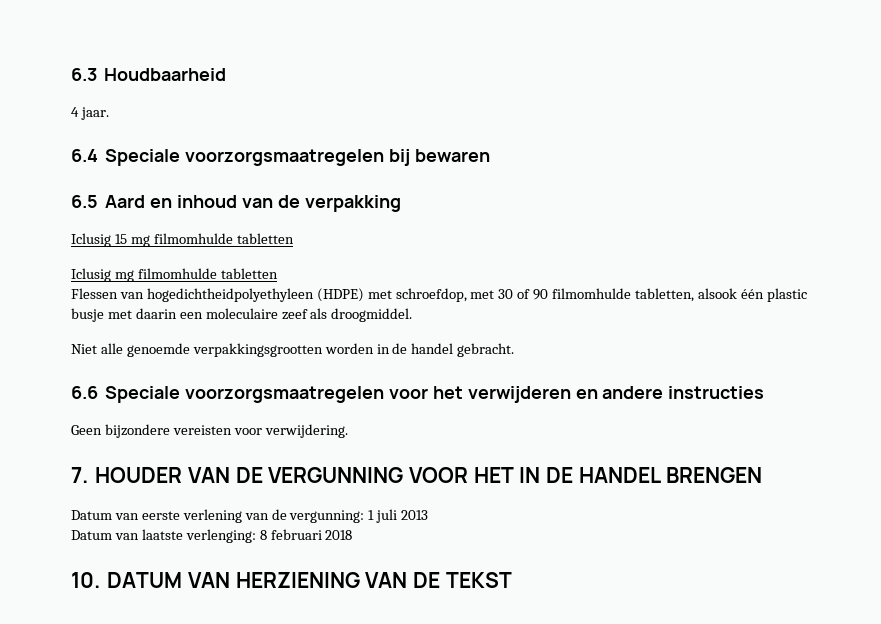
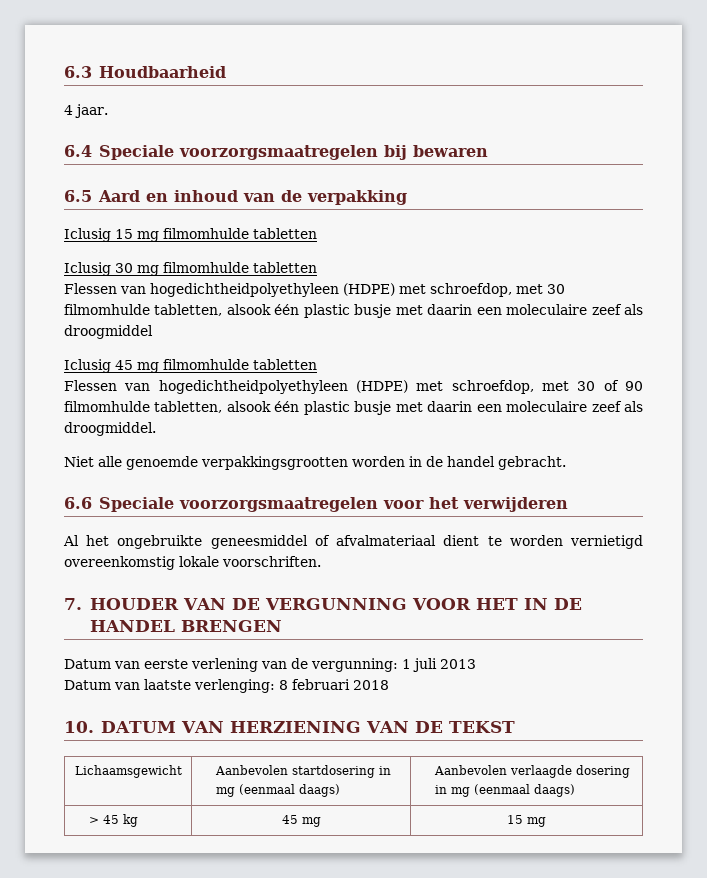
- Iclusig mg filmomhulde tabletten
+ Iclusig 30 mg filmomhulde tabletten
+ Flessen van hogedichtheidpolyethyleen (HDPE) met schroefdop, met 30 filmomhulde tabletten, alsook één plastic busje met daarin een moleculaire zeef als droogmiddel
+ Iclusig 45 mg filmomhulde tabletten
- 6.6 Speciale voorzorgsmaatregelen voor het verwijderen en andere instructies
- Geen bijzondere vereisten voor verwijdering.
+ 6.6 Speciale voorzorgsmaatregelen voor het verwijderen
+ Al het ongebruikte geneesmiddel of afvalmateriaal dient te worden vernietigd overeenkomstig lokale voorschriften.
+ Lichaamsgewicht | Aanbevolen startdosering in mg (eenmaal daags) | Aanbevolen verlaagde dosering in mg (eenmaal daags)
+ > 45 kg | 45 mg | 15 mg

